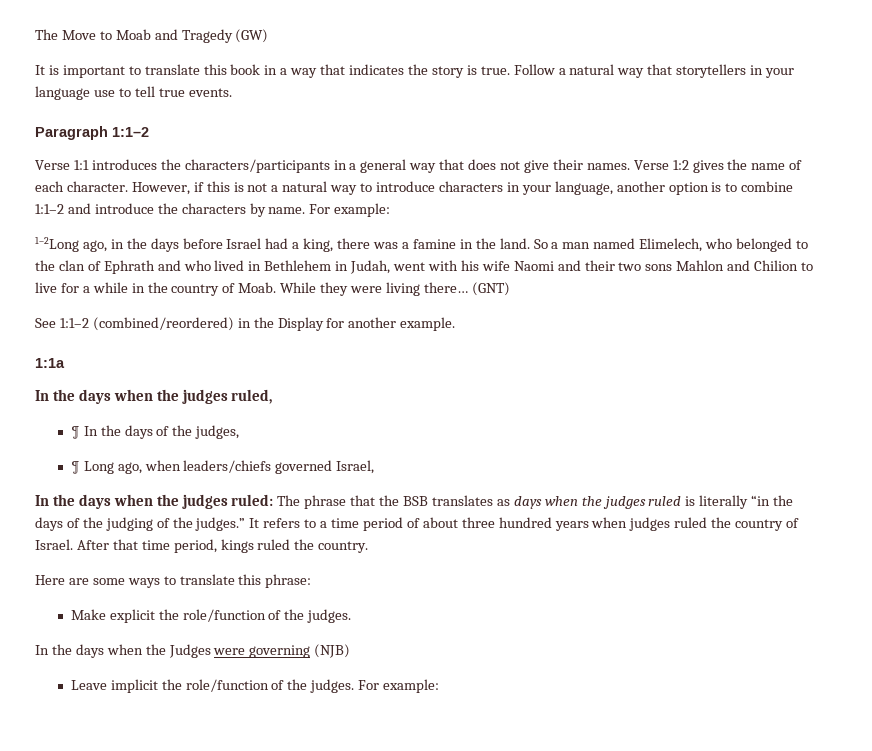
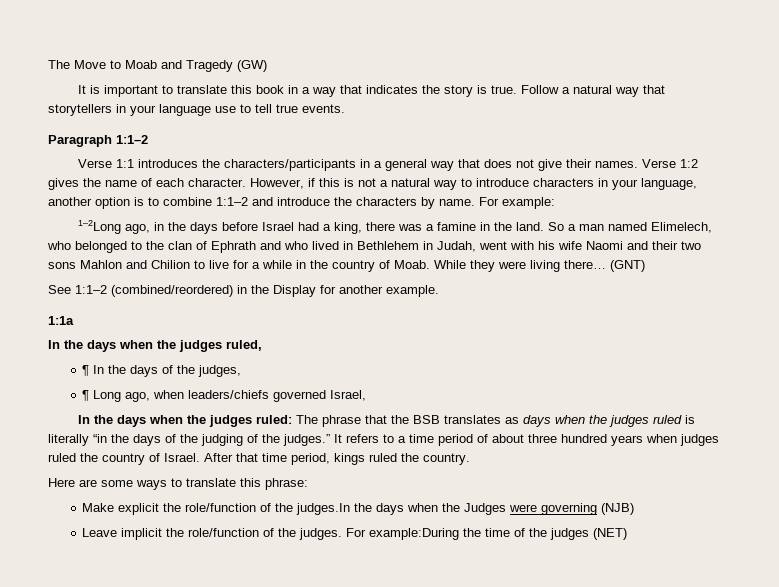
- Make explicit the role/function of the judges.
- In the days when the Judges were governing (NJB)
+ Make explicit the role/function of the judges.In the days when the Judges were governing (NJB)
- Leave implicit the role/function of the judges. For example:
+ Leave implicit the role/function of the judges. For example:During the time of the judges (NET)

